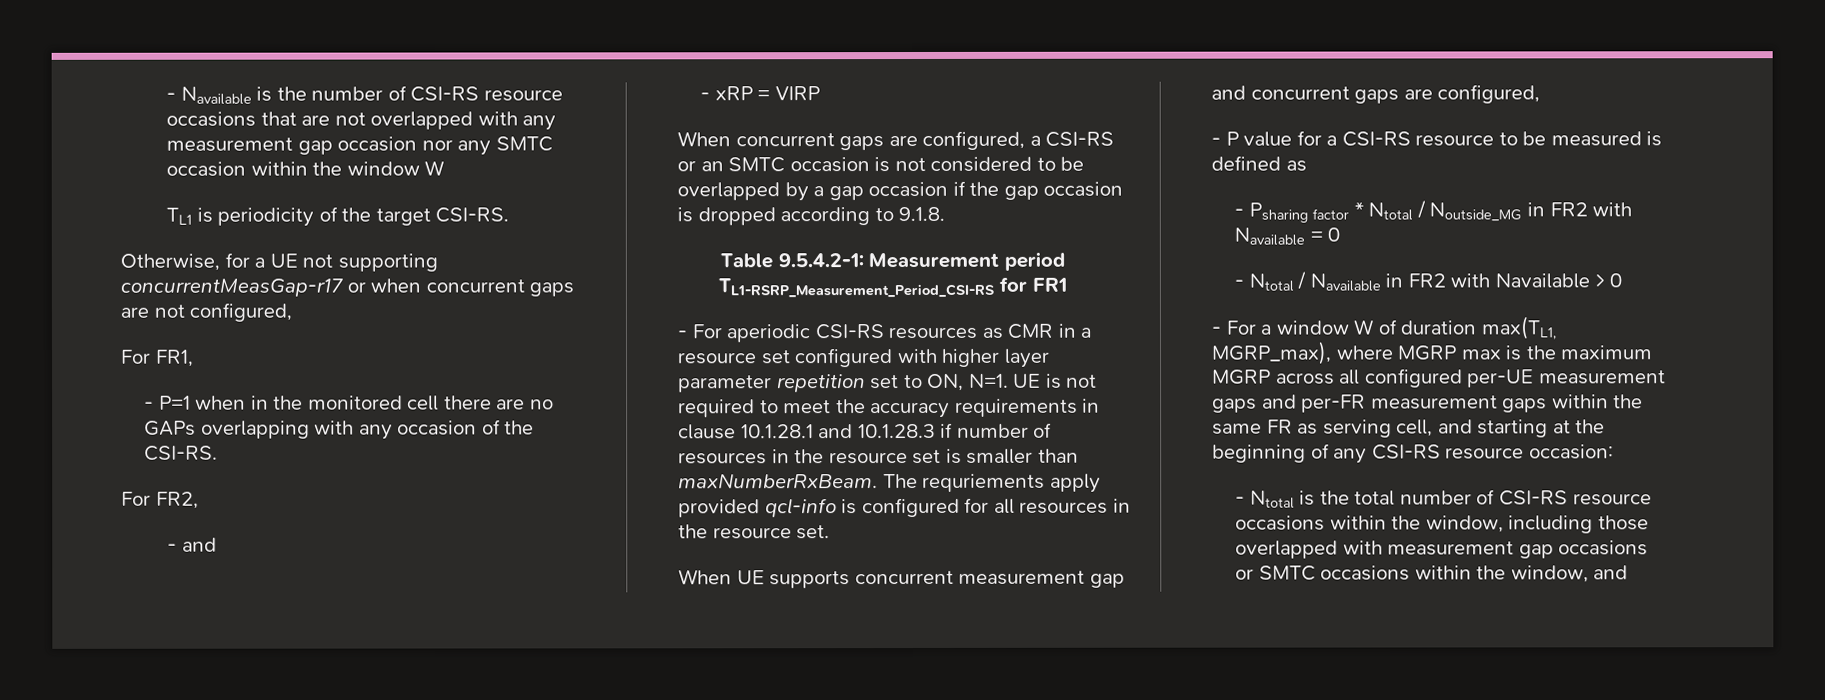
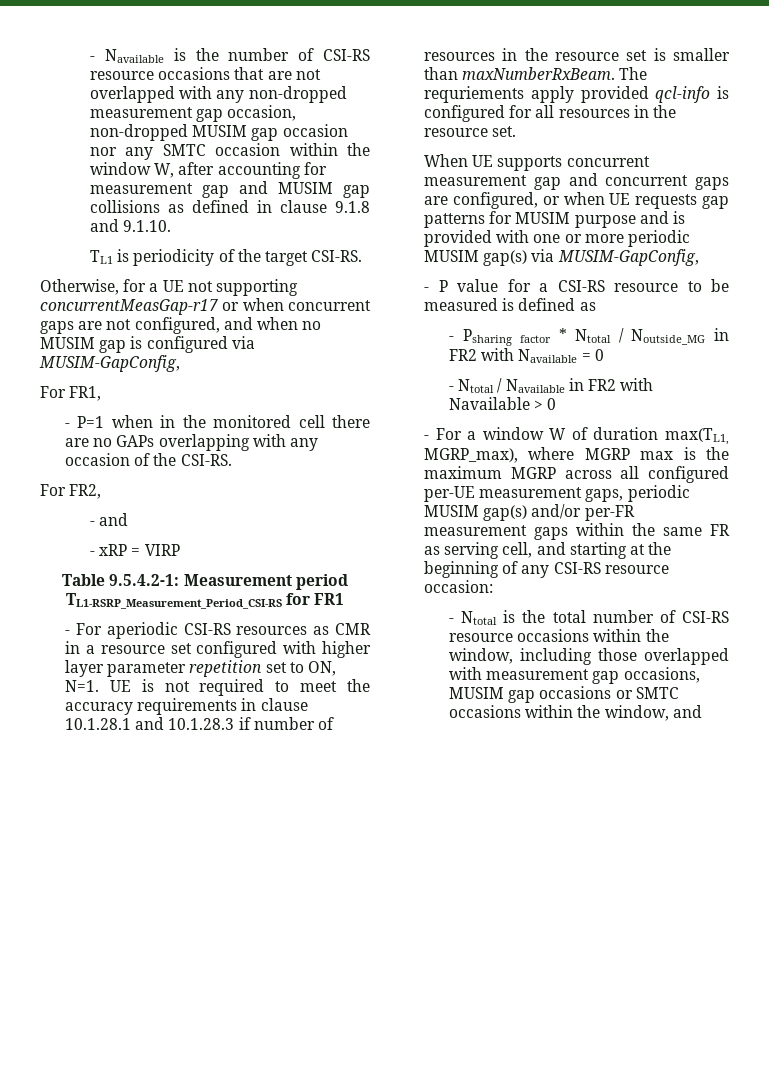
- - Navailable is the number of CSI-RS resource occasions that are not overlapped with any measurement gap occasion nor any SMTC occasion within the window W
+ - Navailable is the number of CSI-RS resource occasions that are not overlapped with any non-dropped measurement gap occasion, non-dropped MUSIM gap occasion nor any SMTC occasion within the window W, after accounting for measurement gap and MUSIM gap collisions as defined in clause 9.1.8 and 9.1.10.
- Otherwise, for a UE not supporting concurrentMeasGap-r17 or when concurrent gaps are not configured,
+ Otherwise, for a UE not supporting concurrentMeasGap-r17 or when concurrent gaps are not configured, and when no MUSIM gap is configured via MUSIM-GapConfig,
- When concurrent gaps are configured, a CSI-RS or an SMTC occasion is not considered to be overlapped by a gap occasion if the gap occasion is dropped according to 9.1.8.
- When UE supports concurrent measurement gap and concurrent gaps are configured,
+ When UE supports concurrent measurement gap and concurrent gaps are configured, or when UE requests gap patterns for MUSIM purpose and is provided with one or more periodic MUSIM gap(s) via MUSIM-GapConfig,
- - For a window W of duration max(TL1, MGRP_max), where MGRP max is the maximum MGRP across all configured per-UE measurement gaps and per-FR measurement gaps within the same FR as serving cell, and starting at the beginning of any CSI-RS resource occasion:
+ - For a window W of duration max(TL1, MGRP_max), where MGRP max is the maximum MGRP across all configured per-UE measurement gaps, periodic MUSIM gap(s) and/or per-FR measurement gaps within the same FR as serving cell, and starting at the beginning of any CSI-RS resource occasion:
- - Ntotal is the total number of CSI-RS resource occasions within the window, including those overlapped with measurement gap occasions or SMTC occasions within the window, and
+ - Ntotal is the total number of CSI-RS resource occasions within the window, including those overlapped with measurement gap occasions, MUSIM gap occasions or SMTC occasions within the window, and

